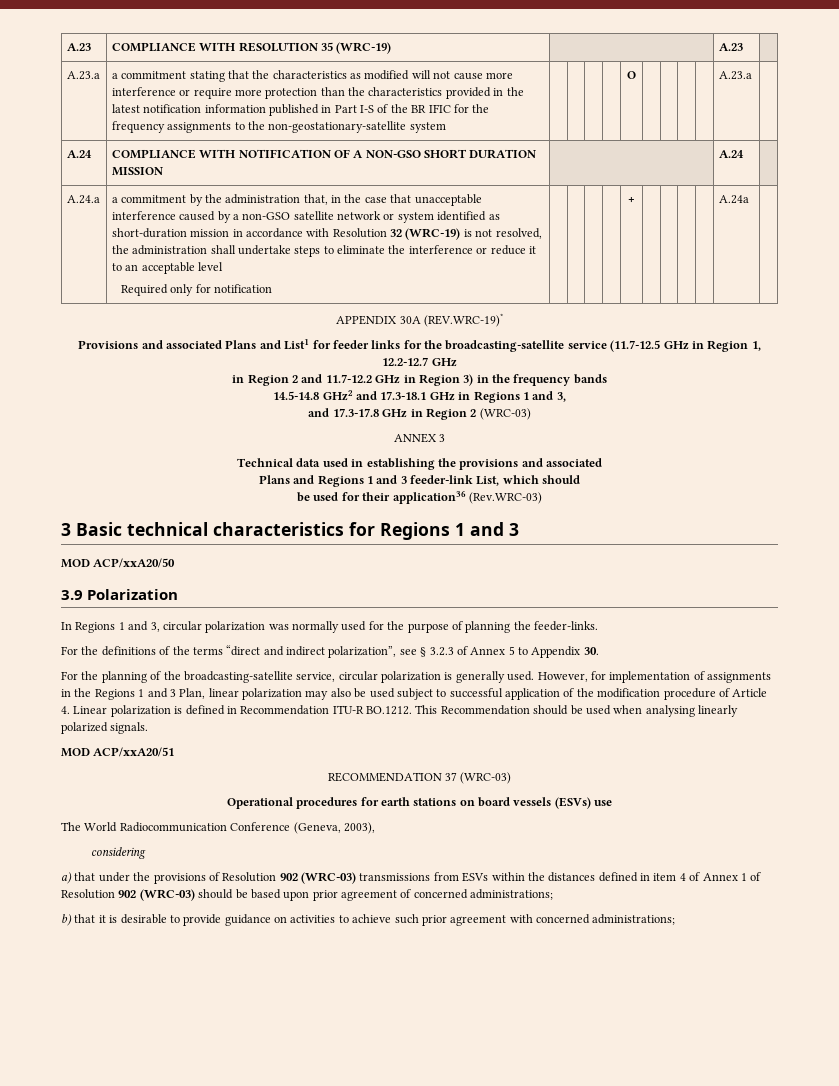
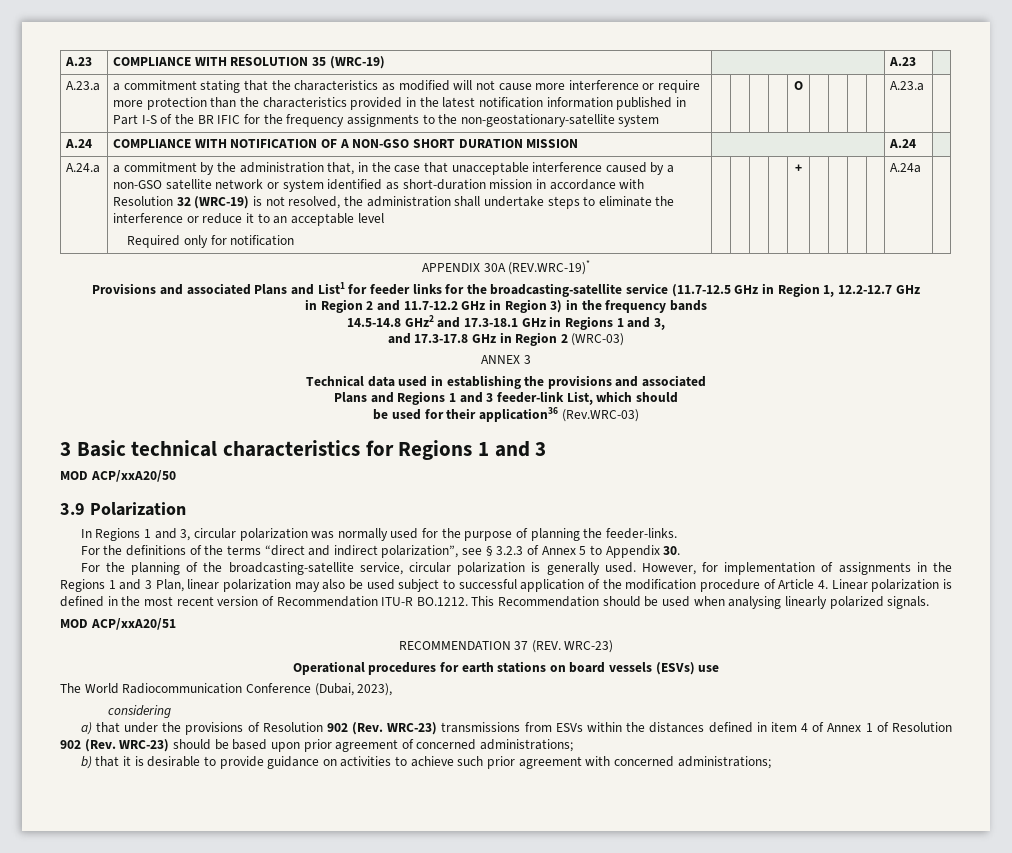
- However, for implementation of assignments in the Regions 1 and 3 Plan, linear polarization may also be used subject to successful application of the modification procedure of Article 4. Linear polarization is defined in Recommendation ITU-R BO.1212. This Recommendation should be used when analysing linearly polarized signals.
+ However, for implementation of assignments in the Regions 1 and 3 Plan, linear polarization may also be used subject to successful application of the modification procedure of Article 4. Linear polarization is defined in the most recent version of Recommendation ITU-R BO.1212. This Recommendation should be used when analysing linearly polarized signals.
- RECOMMENDATION 37 (WRC-03)
+ RECOMMENDATION 37 (REV. WRC-23)
- The World Radiocommunication Conference (Geneva, 2003),
+ The World Radiocommunication Conference (Dubai, 2023),
- a) that under the provisions of Resolution 902 (WRC-03) transmissions from ESVs within the distances defined in item 4 of Annex 1 of Resolution 902 (WRC-03) should be based upon prior agreement of concerned administrations;
+ a) that under the provisions of Resolution 902 (Rev. WRC-23) transmissions from ESVs within the distances defined in item 4 of Annex 1 of Resolution 902 (Rev. WRC-23) should be based upon prior agreement of concerned administrations;

